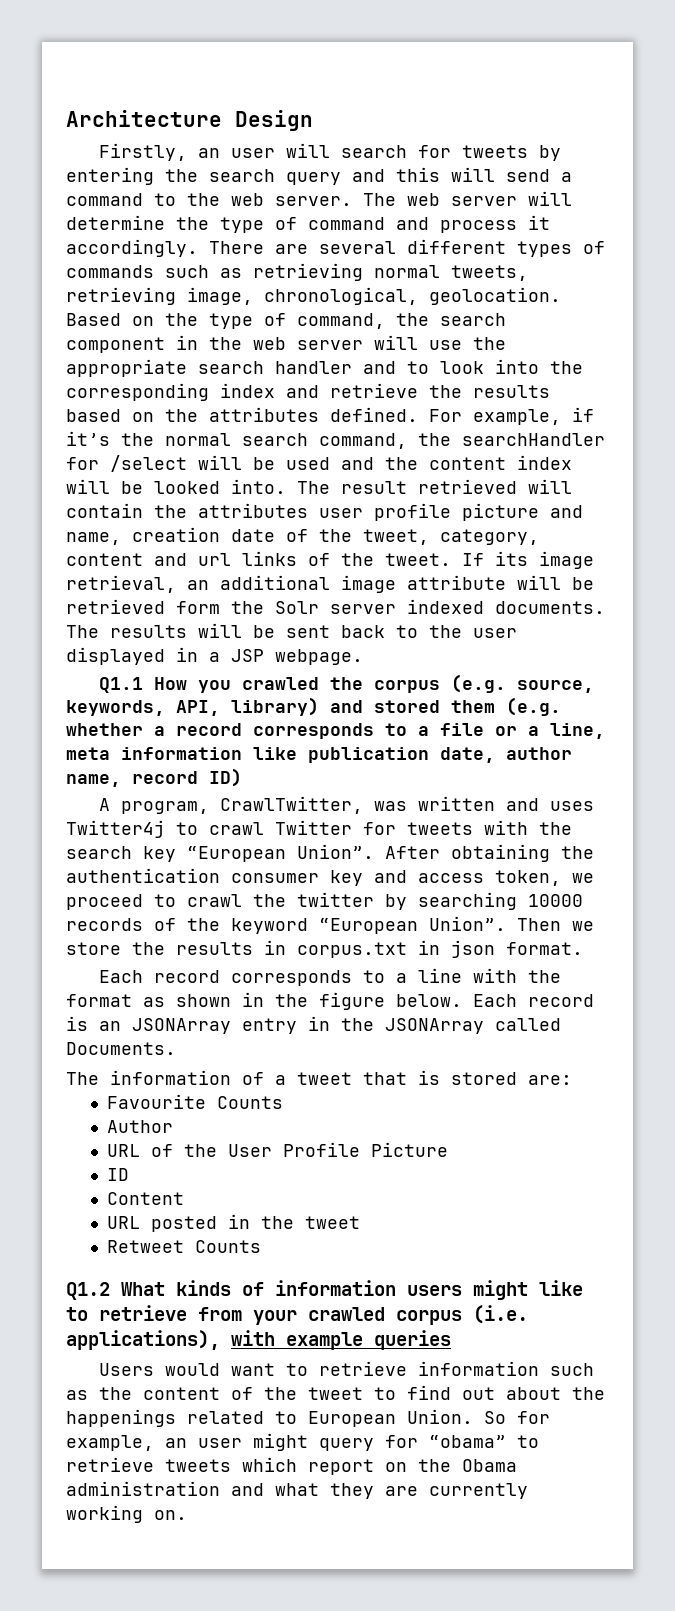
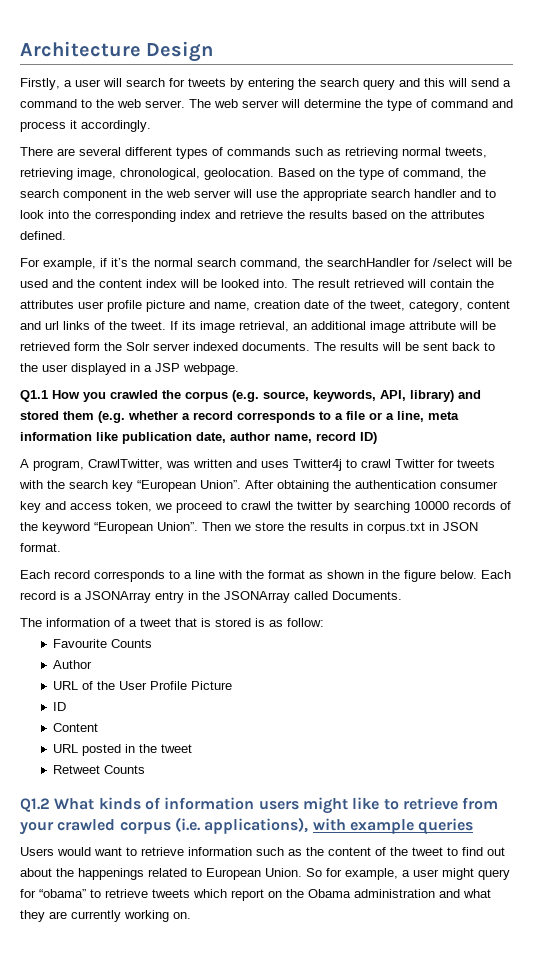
- Firstly, an user will search for tweets by entering the search query and this will send a command to the web server.
+ Firstly, a user will search for tweets by entering the search query and this will send a command to the web server.
- The web server will determine the type of command and process it accordingly. There are several different types of commands such as retrieving normal tweets, retrieving image, chronological, geolocation.
+ The web server will determine the type of command and process it accordingly.
+ There are several different types of commands such as retrieving normal tweets, retrieving image, chronological, geolocation.
- Based on the type of command, the search component in the web server will use the appropriate search handler and to look into the corresponding index and retrieve the results based on the attributes defined. For example, if it’s the normal search command, the searchHandler for /select will be used and the content index will be looked into.
+ Based on the type of command, the search component in the web server will use the appropriate search handler and to look into the corresponding index and retrieve the results based on the attributes defined.
+ For example, if it’s the normal search command, the searchHandler for /select will be used and the content index will be looked into.
- Then we store the results in corpus.txt in json format.
+ Then we store the results in corpus.txt in JSON format.
- Each record is an JSONArray entry in the JSONArray called Documents.
+ Each record is a JSONArray entry in the JSONArray called Documents.
- The information of a tweet that is stored are:
+ The information of a tweet that is stored is as follow:
- So for example, an user might query for “obama” to retrieve tweets which report on the Obama administration and what they are currently working on.
+ So for example, a user might query for “obama” to retrieve tweets which report on the Obama administration and what they are currently working on.

